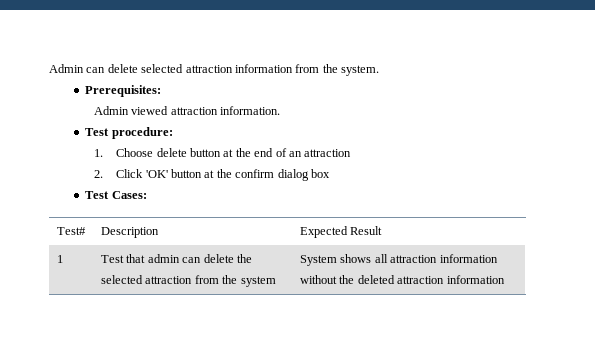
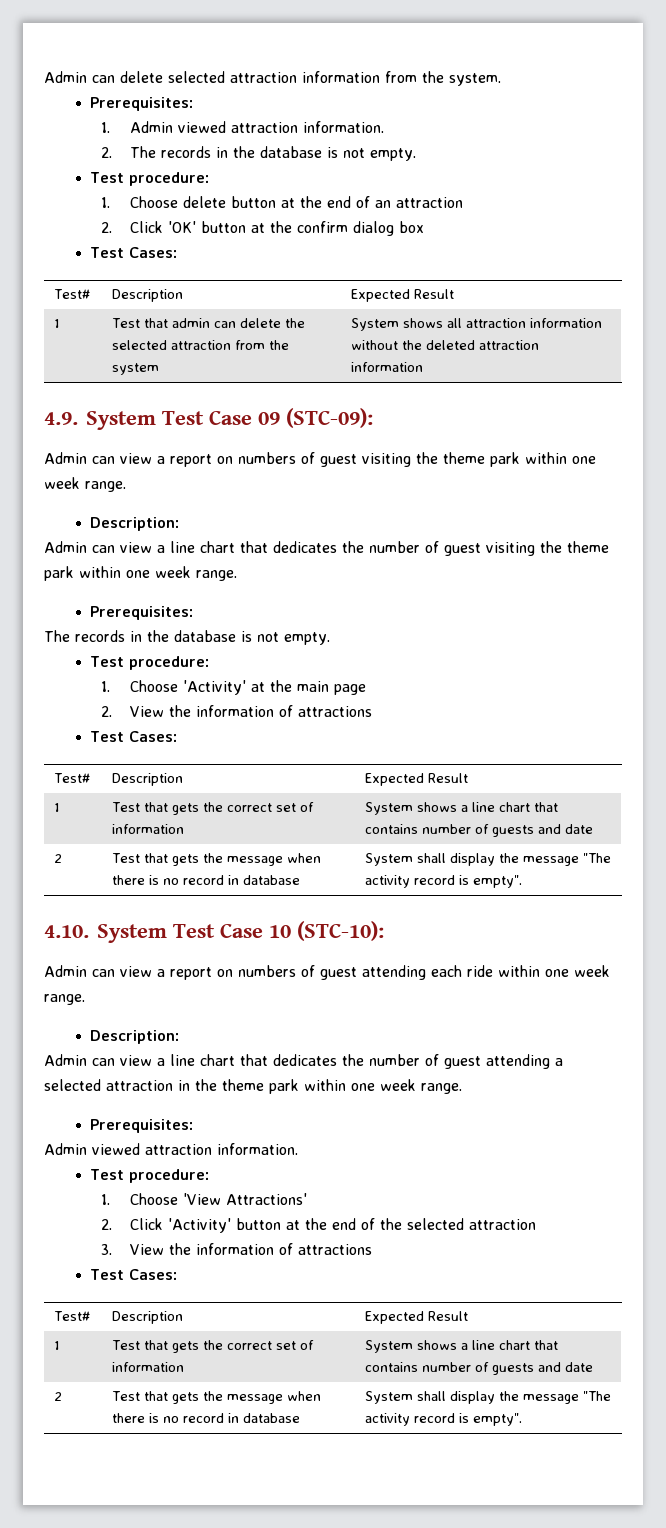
- Admin viewed attraction information.
+ 1. Admin viewed attraction information.
+ 2. The records in the database is not empty.
+ 4.9. System Test Case 09 (STC-09):
+ Admin can view a report on numbers of guest visiting the theme park within one week range.
+ Description:
+ Admin can view a line chart that dedicates the number of guest visiting the theme park within one week range.
+ Prerequisites:
+ The records in the database is not empty.
+ Test procedure:
+ 1. Choose 'Activity' at the main page
+ 2. View the information of attractions
+ Test Cases:
+ Test# | Description | Expected Result
+ 1 | Test that gets the correct set of information | System shows a line chart that contains number of guests and date
+ 2 | Test that gets the message when there is no record in database | System shall display the message "The activity record is empty".
+ 4.10. System Test Case 10 (STC-10):
+ Admin can view a report on numbers of guest attending each ride within one week range.
+ Description:
+ Admin can view a line chart that dedicates the number of guest attending a selected attraction in the theme park within one week range.
+ Prerequisites:
+ Admin viewed attraction information.
+ Test procedure:
+ 1. Choose 'View Attractions'
+ 2. Click 'Activity' button at the end of the selected attraction
+ 3. View the information of attractions
+ Test Cases:
+ Test# | Description | Expected Result
+ 1 | Test that gets the correct set of information | System shows a line chart that contains number of guests and date
+ 2 | Test that gets the message when there is no record in database | System shall display the message "The activity record is empty".

